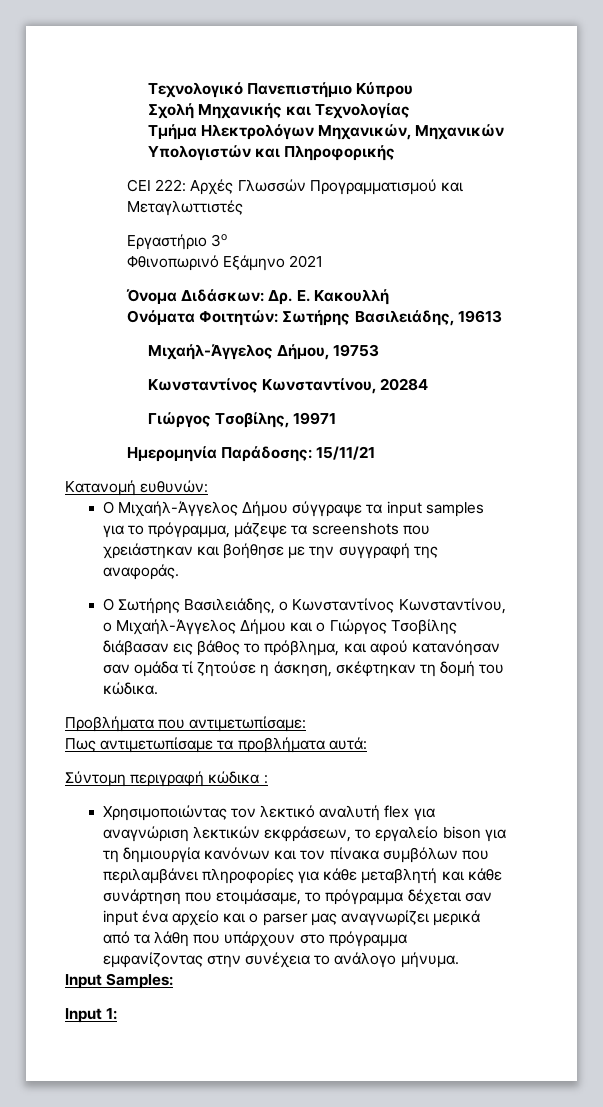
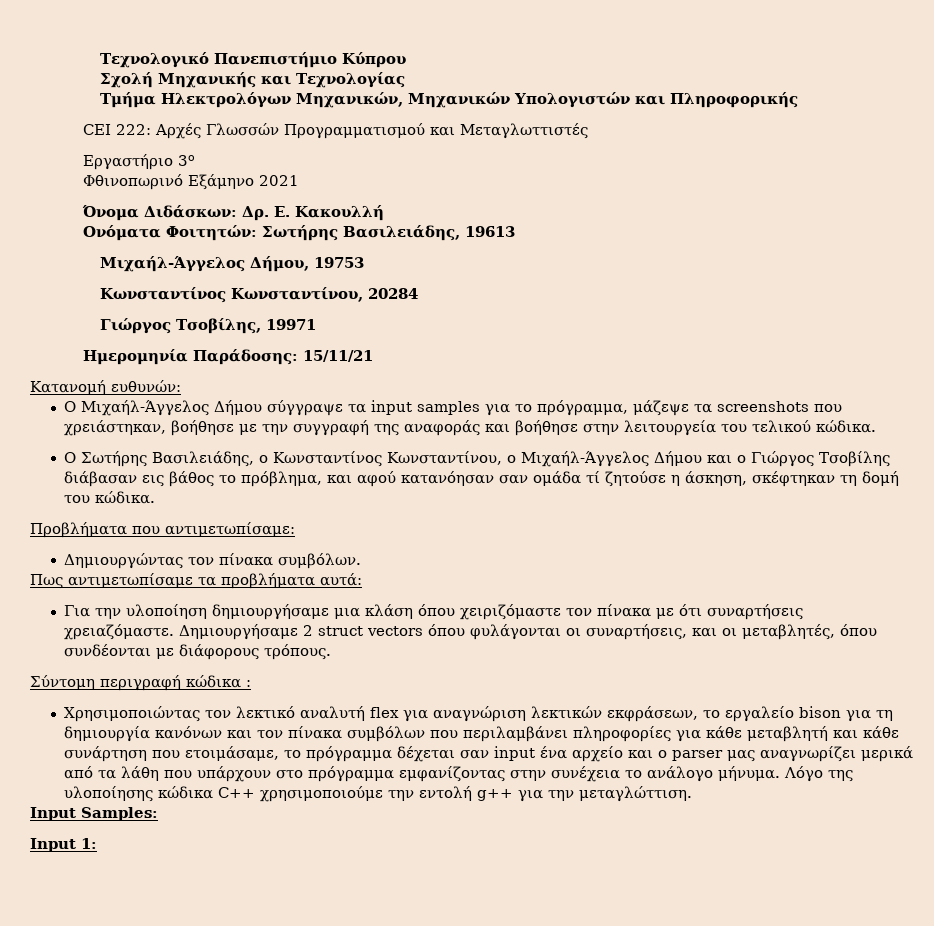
- Ο Μιχαήλ-Άγγελος Δήμου σύγγραψε τα input samples για το πρόγραμμα, μάζεψε τα screenshots που χρειάστηκαν και βοήθησε με την συγγραφή της αναφοράς.
+ Ο Μιχαήλ-Άγγελος Δήμου σύγγραψε τα input samples για το πρόγραμμα, μάζεψε τα screenshots που χρειάστηκαν, βοήθησε με την συγγραφή της αναφοράς και βοήθησε στην λειτουργεία του τελικού κώδικα.
+ Δημιουργώντας τον πίνακα συμβόλων.
+ Για την υλοποίηση δημιουργήσαμε μια κλάση όπου χειριζόμαστε τον πίνακα με ότι συναρτήσεις χρειαζόμαστε. Δημιουργήσαμε 2 struct vectors όπου φυλάγονται οι συναρτήσεις, και οι μεταβλητές, όπου συνδέονται με διάφορους τρόπους.
+ Λόγο της υλοποίησης κώδικα C++ χρησιμοποιούμε την εντολή g++ για την μεταγλώττιση.

